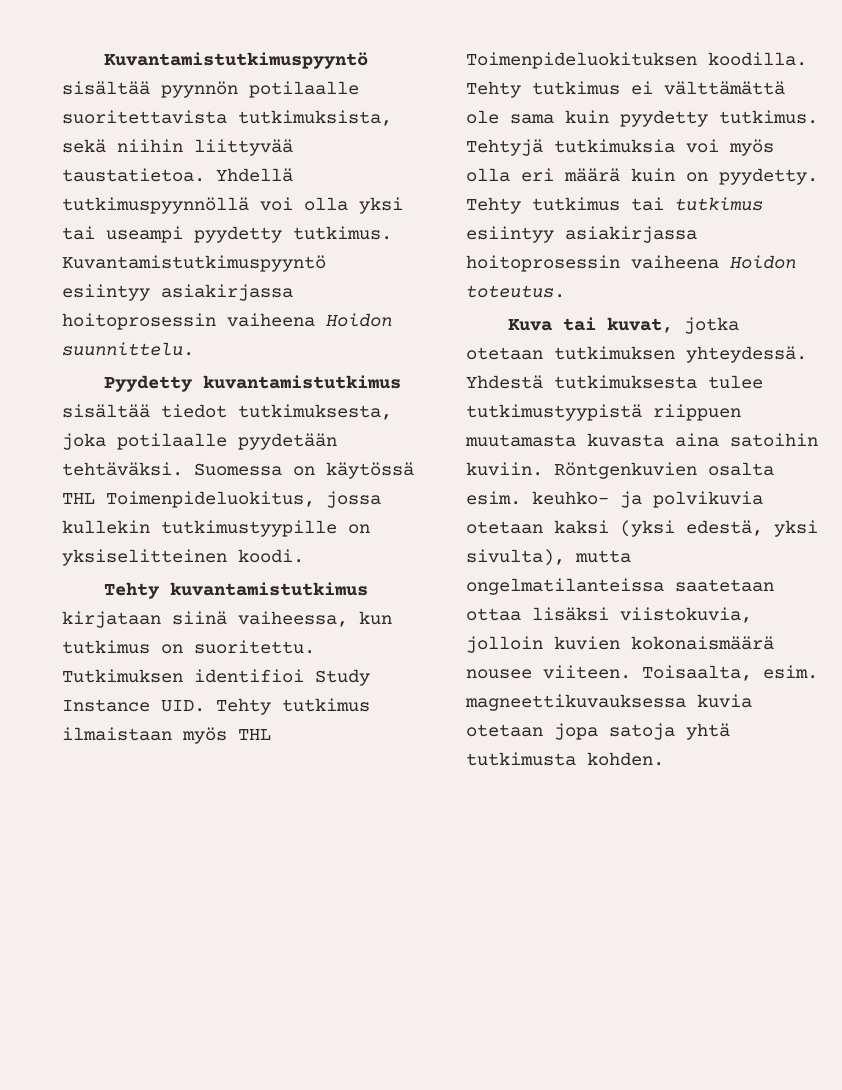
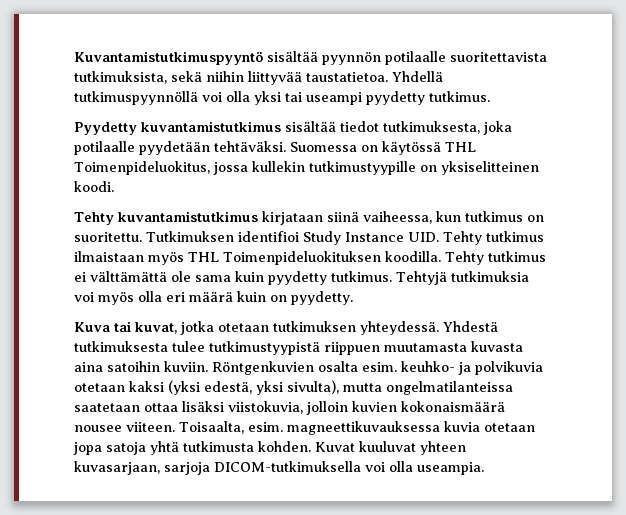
- Kuvantamistutkimuspyyntö esiintyy asiakirjassa hoitoprosessin vaiheena Hoidon suunnittelu.
- Tehty tutkimus tai tutkimus esiintyy asiakirjassa hoitoprosessin vaiheena Hoidon toteutus.
+ Kuvat kuuluvat yhteen kuvasarjaan, sarjoja DICOM-tutkimuksella voi olla useampia.

